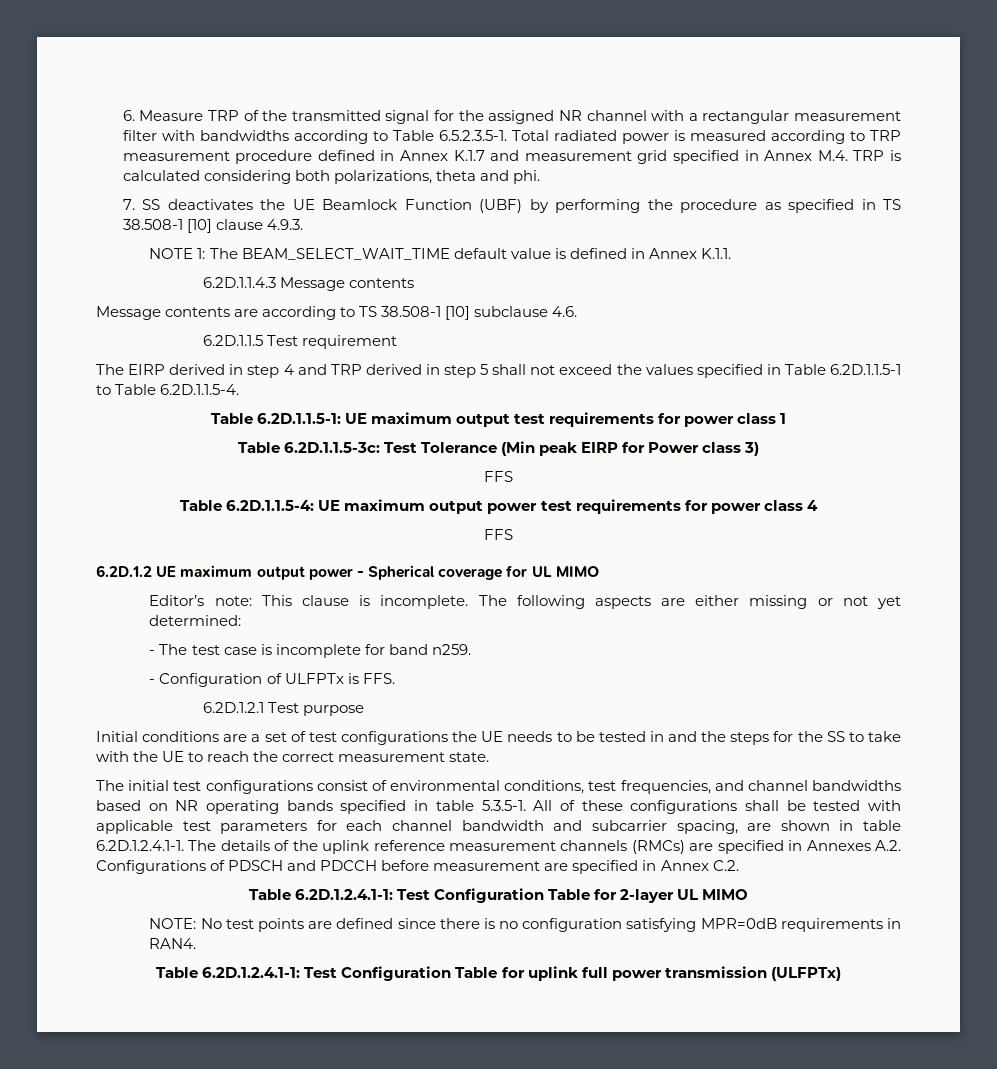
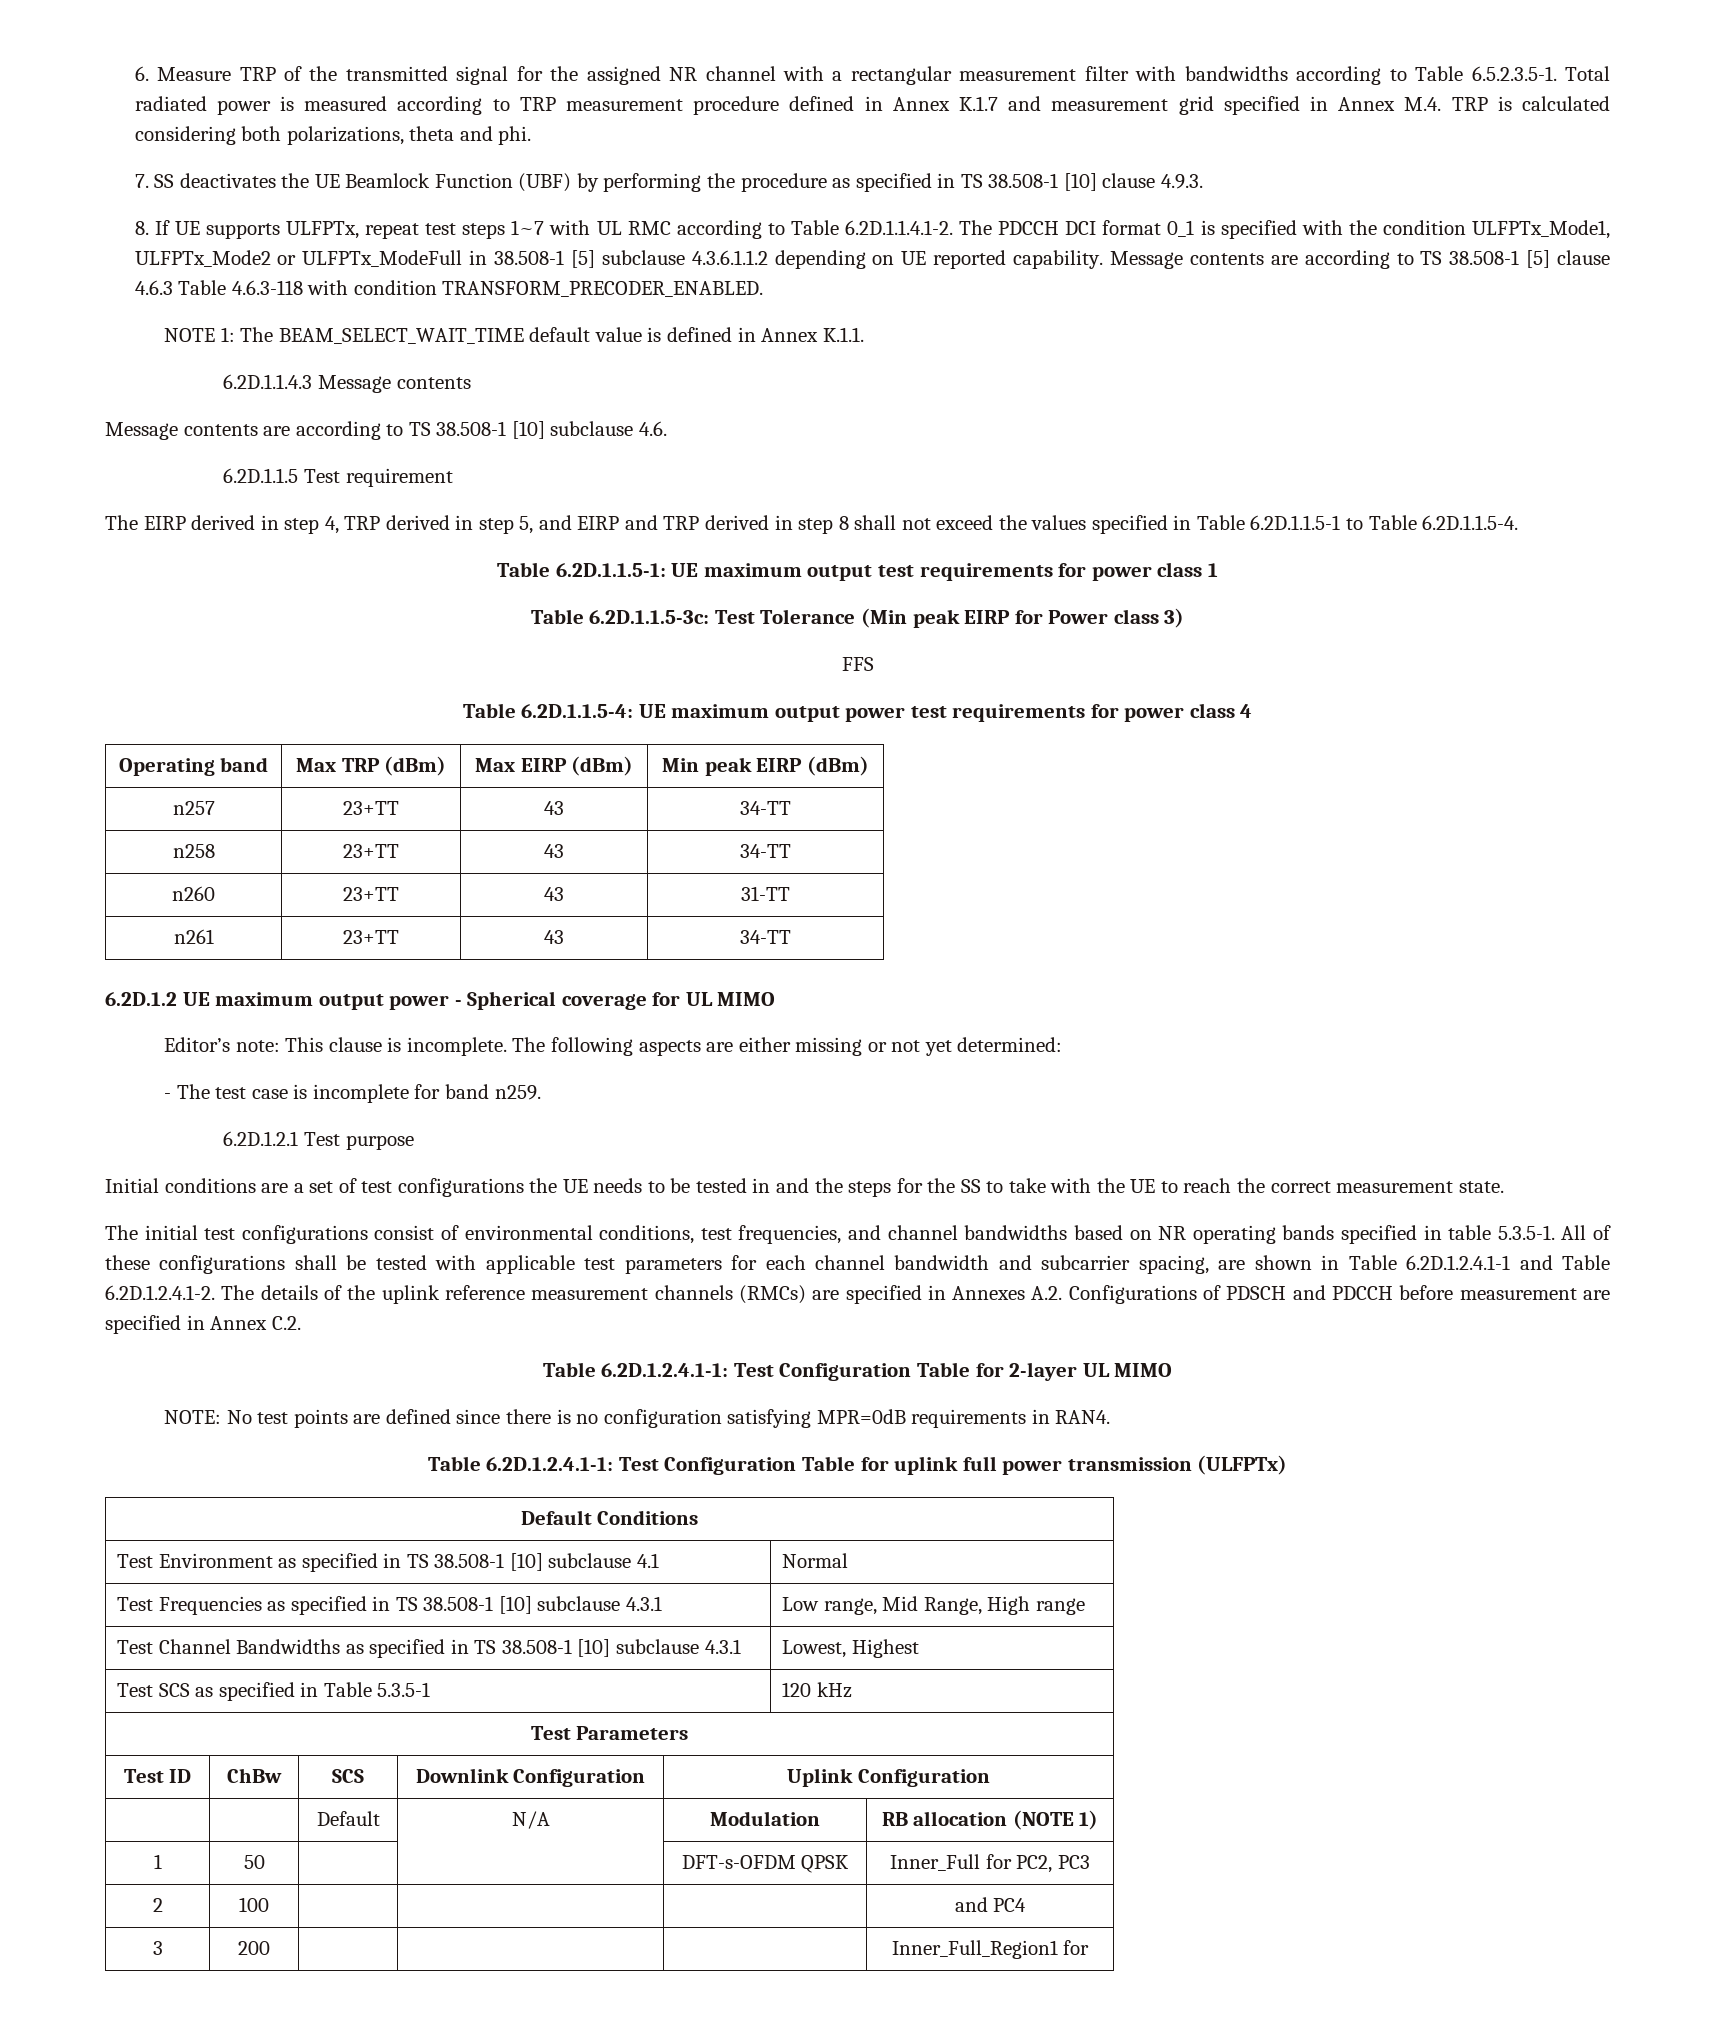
+ 8. If UE supports ULFPTx, repeat test steps 1~7 with UL RMC according to Table 6.2D.1.1.4.1-2. The PDCCH DCI format 0_1 is specified with the condition ULFPTx_Mode1, ULFPTx_Mode2 or ULFPTx_ModeFull in 38.508-1 [5] subclause 4.3.6.1.1.2 depending on UE reported capability. Message contents are according to TS 38.508-1 [5] clause 4.6.3 Table 4.6.3-118 with condition TRANSFORM_PRECODER_ENABLED.
- The EIRP derived in step 4 and TRP derived in step 5 shall not exceed the values specified in Table 6.2D.1.1.5-1 to Table 6.2D.1.1.5-4.
+ The EIRP derived in step 4, TRP derived in step 5, and EIRP and TRP derived in step 8 shall not exceed the values specified in Table 6.2D.1.1.5-1 to Table 6.2D.1.1.5-4.
  Table 6.2D.1.1.5-4: UE maximum output power test requirements for power class 4
- FFS
+ Operating band | Max TRP (dBm) | Max EIRP (dBm) | Min peak EIRP (dBm)
+ n257 | 23+TT | 43 | 34-TT
+ n258 | 23+TT | 43 | 34-TT
+ n260 | 23+TT | 43 | 31-TT
+ n261 | 23+TT | 43 | 34-TT
- - Configuration of ULFPTx is FFS.
- The initial test configurations consist of environmental conditions, test frequencies, and channel bandwidths based on NR operating bands specified in table 5.3.5-1. All of these configurations shall be tested with applicable test parameters for each channel bandwidth and subcarrier spacing, are shown in table 6.2D.1.2.4.1-1. The details of the uplink reference measurement channels (RMCs) are specified in Annexes A.2. Configurations of PDSCH and PDCCH before measurement are specified in Annex C.2.
+ The initial test configurations consist of environmental conditions, test frequencies, and channel bandwidths based on NR operating bands specified in table 5.3.5-1. All of these configurations shall be tested with applicable test parameters for each channel bandwidth and subcarrier spacing, are shown in Table 6.2D.1.2.4.1-1 and Table 6.2D.1.2.4.1-2. The details of the uplink reference measurement channels (RMCs) are specified in Annexes A.2. Configurations of PDSCH and PDCCH before measurement are specified in Annex C.2.
+ Default Conditions
+ Test Environment as specified in TS 38.508-1 [10] subclause 4.1 | Normal
+ Test Frequencies as specified in TS 38.508-1 [10] subclause 4.3.1 | Low range, Mid Range, High range
+ Test Channel Bandwidths as specified in TS 38.508-1 [10] subclause 4.3.1 | Lowest, Highest
+ Test SCS as specified in Table 5.3.5-1 | 120 kHz
+ Test Parameters
+ Test ID | ChBw | SCS | Downlink Configuration | Uplink Configuration
+ | | Default | N/A | Modulation | RB allocation (NOTE 1)
+ 1 | 50 | | | DFT-s-OFDM QPSK | Inner_Full for PC2, PC3
+ 2 | 100 | | | | and PC4
+ 3 | 200 | | | | Inner_Full_Region1 for

